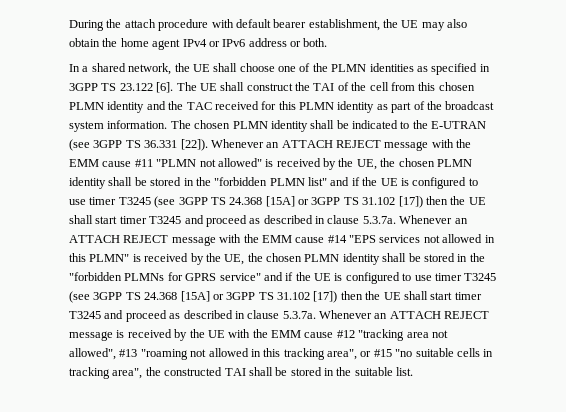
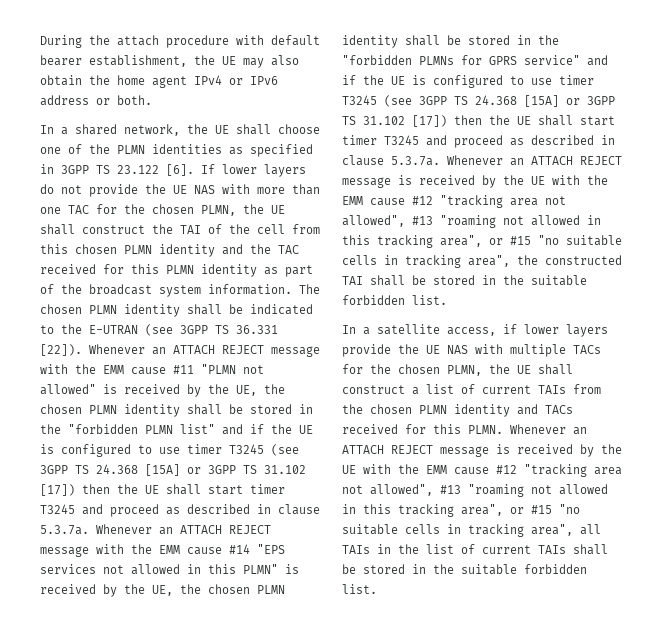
- The UE shall construct the TAI of the cell from this chosen PLMN identity and the TAC received for this PLMN identity as part of the broadcast system information.
+ If lower layers do not provide the UE NAS with more than one TAC for the chosen PLMN, the UE shall construct the TAI of the cell from this chosen PLMN identity and the TAC received for this PLMN identity as part of the broadcast system information.
- Whenever an ATTACH REJECT message with the EMM cause #11 "PLMN not allowed" is received by the UE, the chosen PLMN identity shall be stored in the "forbidden PLMN list" and if the UE is configured to use timer T3245 (see 3GPP TS 24.368 [15A] or 3GPP TS 31.102 [17]) then the UE shall start timer T3245 and proceed as described in clause 5.3.7a. Whenever an ATTACH REJECT message with the EMM cause #14 "EPS services not allowed in this PLMN" is received by the UE, the chosen PLMN identity shall be stored in the "forbidden PLMNs for GPRS service" and if the UE is configured to use timer T3245 (see 3GPP TS 24.368 [15A] or 3GPP TS 31.102 [17]) then the UE shall start timer T3245 and proceed as described in clause 5.3.7a. Whenever an ATTACH REJECT message is received by the UE with the EMM cause #12 "tracking area not allowed", #13 "roaming not allowed in this tracking area", or #15 "no suitable cells in tracking area", the constructed TAI shall be stored in the suitable list.
+ Whenever an ATTACH REJECT message with the EMM cause #11 "PLMN not allowed" is received by the UE, the chosen PLMN identity shall be stored in the "forbidden PLMN list" and if the UE is configured to use timer T3245 (see 3GPP TS 24.368 [15A] or 3GPP TS 31.102 [17]) then the UE shall start timer T3245 and proceed as described in clause 5.3.7a. Whenever an ATTACH REJECT message with the EMM cause #14 "EPS services not allowed in this PLMN" is received by the UE, the chosen PLMN identity shall be stored in the "forbidden PLMNs for GPRS service" and if the UE is configured to use timer T3245 (see 3GPP TS 24.368 [15A] or 3GPP TS 31.102 [17]) then the UE shall start timer T3245 and proceed as described in clause 5.3.7a. Whenever an ATTACH REJECT message is received by the UE with the EMM cause #12 "tracking area not allowed", #13 "roaming not allowed in this tracking area", or #15 "no suitable cells in tracking area", the constructed TAI shall be stored in the suitable forbidden list.
+ In a satellite access, if lower layers provide the UE NAS with multiple TACs for the chosen PLMN, the UE shall construct a list of current TAIs from the chosen PLMN identity and TACs received for this PLMN. Whenever an ATTACH REJECT message is received by the UE with the EMM cause #12 "tracking area not allowed", #13 "roaming not allowed in this tracking area", or #15 "no suitable cells in tracking area", all TAIs in the list of current TAIs shall be stored in the suitable forbidden list.

